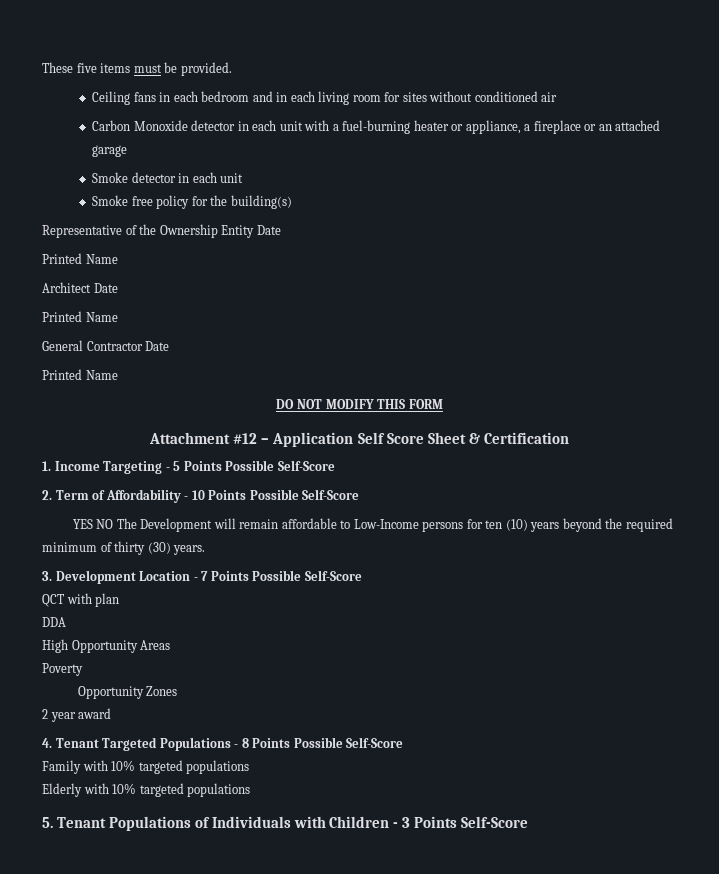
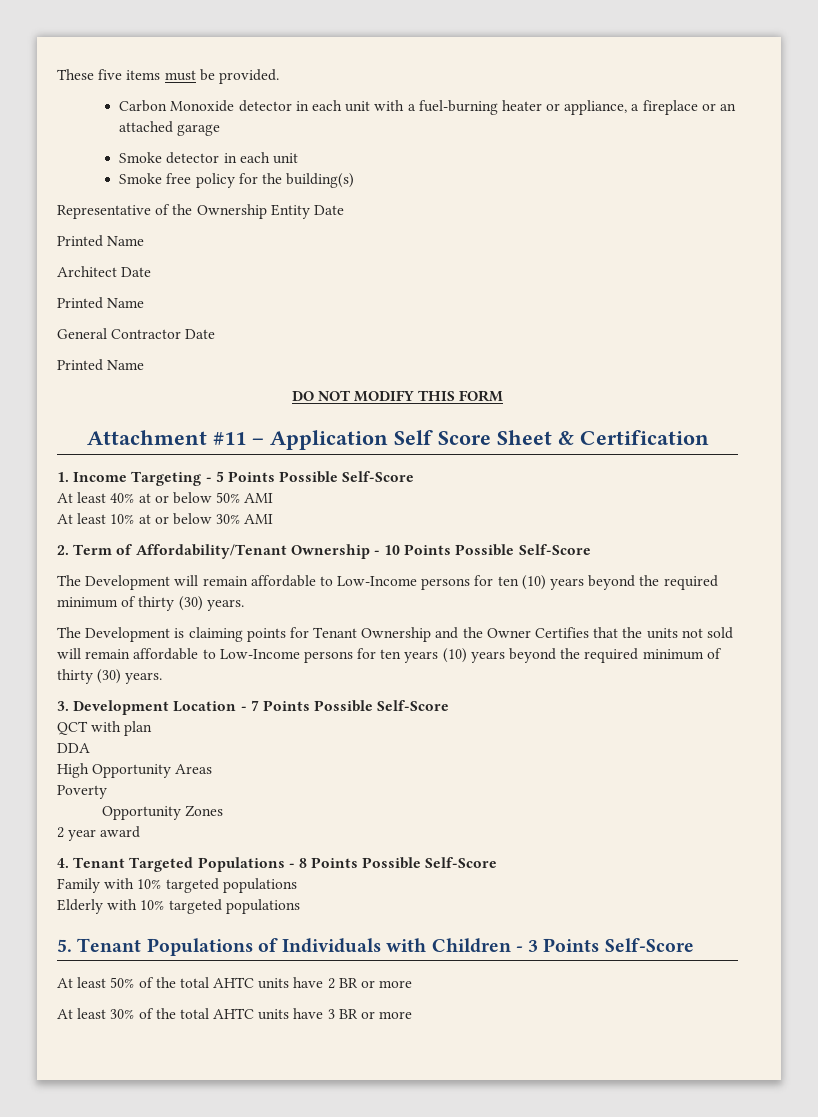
- Ceiling fans in each bedroom and in each living room for sites without conditioned air
- Attachment #12 – Application Self Score Sheet & Certification
+ Attachment #11 – Application Self Score Sheet & Certification
+ At least 40% at or below 50% AMI
+ At least 10% at or below 30% AMI
- 2. Term of Affordability - 10 Points Possible Self-Score
+ 2. Term of Affordability/Tenant Ownership - 10 Points Possible Self-Score
- YES NO The Development will remain affordable to Low-Income persons for ten (10) years beyond the required minimum of thirty (30) years.
+ The Development will remain affordable to Low-Income persons for ten (10) years beyond the required minimum of thirty (30) years.
+ The Development is claiming points for Tenant Ownership and the Owner Certifies that the units not sold will remain affordable to Low-Income persons for ten years (10) years beyond the required minimum of thirty (30) years.
+ At least 50% of the total AHTC units have 2 BR or more
+ At least 30% of the total AHTC units have 3 BR or more

